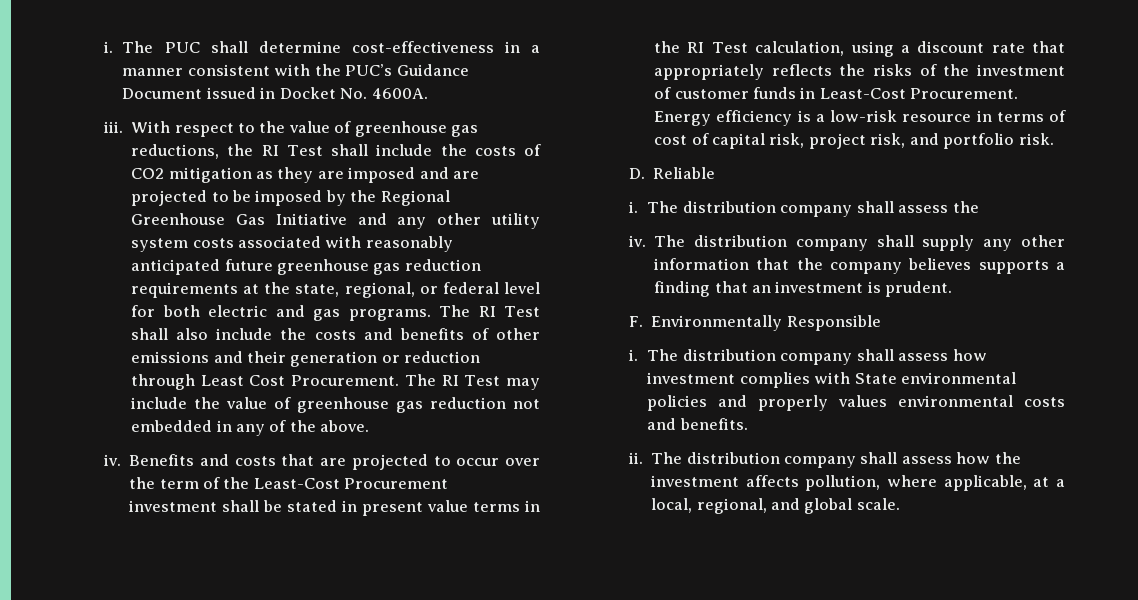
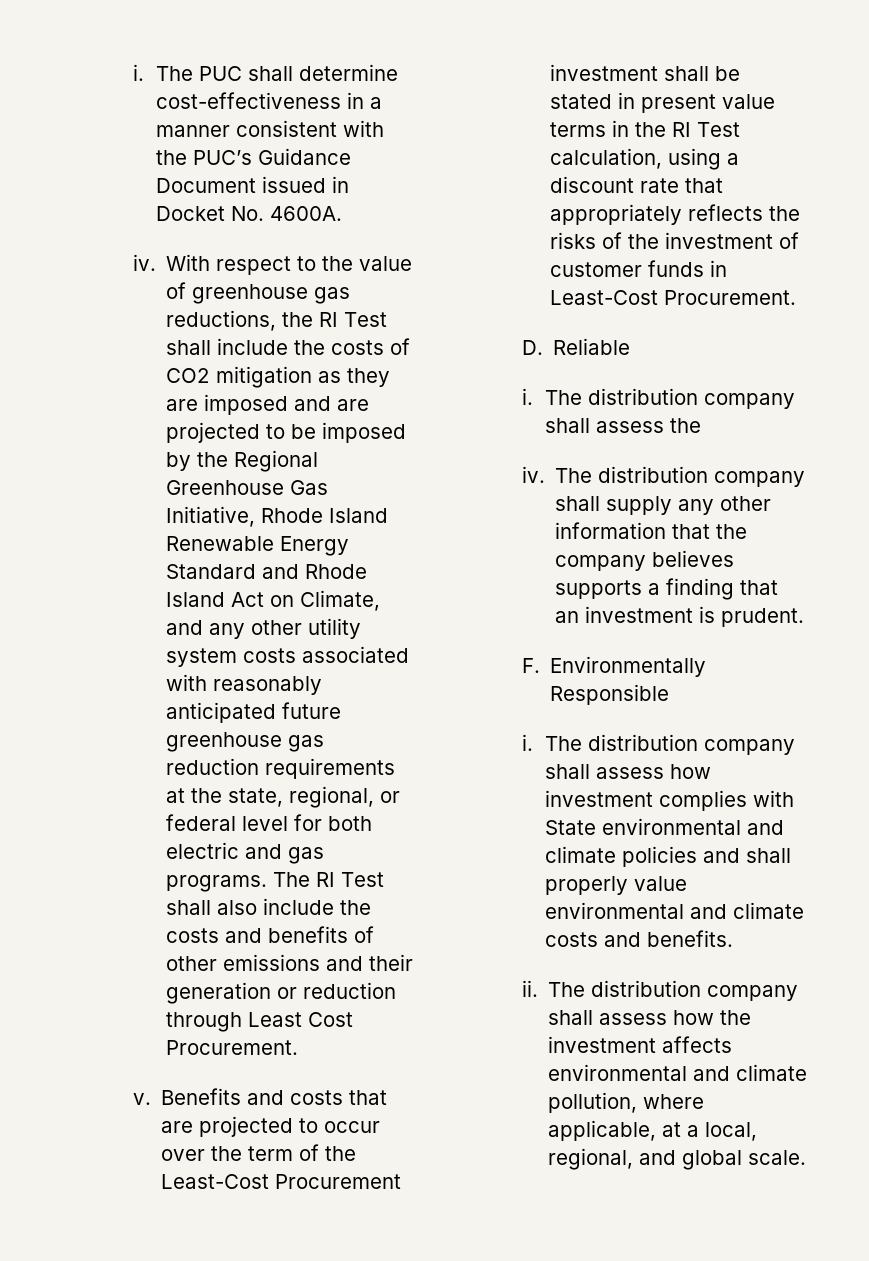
  The PUC shall determine cost-effectiveness in a manner consistent with the PUC’s Guidance Document issued in Docket No. 4600A.
- iii.
+ iv.
- With respect to the value of greenhouse gas reductions, the RI Test shall include the costs of CO2 mitigation as they are imposed and are projected to be imposed by the Regional Greenhouse Gas Initiative and any other utility system costs associated with reasonably anticipated future greenhouse gas reduction requirements at the state, regional, or federal level for both electric and gas programs.
+ With respect to the value of greenhouse gas reductions, the RI Test shall include the costs of CO2 mitigation as they are imposed and are projected to be imposed by the Regional Greenhouse Gas Initiative, Rhode Island Renewable Energy Standard and Rhode Island Act on Climate, and any other utility system costs associated with reasonably anticipated future greenhouse gas reduction requirements at the state, regional, or federal level for both electric and gas programs.
- The RI Test shall also include the costs and benefits of other emissions and their generation or reduction through Least Cost Procurement. The RI Test may include the value of greenhouse gas reduction not embedded in any of the above.
- iv.
+ The RI Test shall also include the costs and benefits of other emissions and their generation or reduction through Least Cost Procurement.
+ v.
- Energy efficiency is a low-risk resource in terms of cost of capital risk, project risk, and portfolio risk.
- The distribution company shall assess how investment complies with State environmental policies and properly values environmental costs and benefits.
+ The distribution company shall assess how investment complies with State environmental and climate policies and shall properly value environmental and climate costs and benefits.
- The distribution company shall assess how the investment affects pollution, where applicable, at a local, regional, and global scale.
+ The distribution company shall assess how the investment affects environmental and climate pollution, where applicable, at a local, regional, and global scale.

